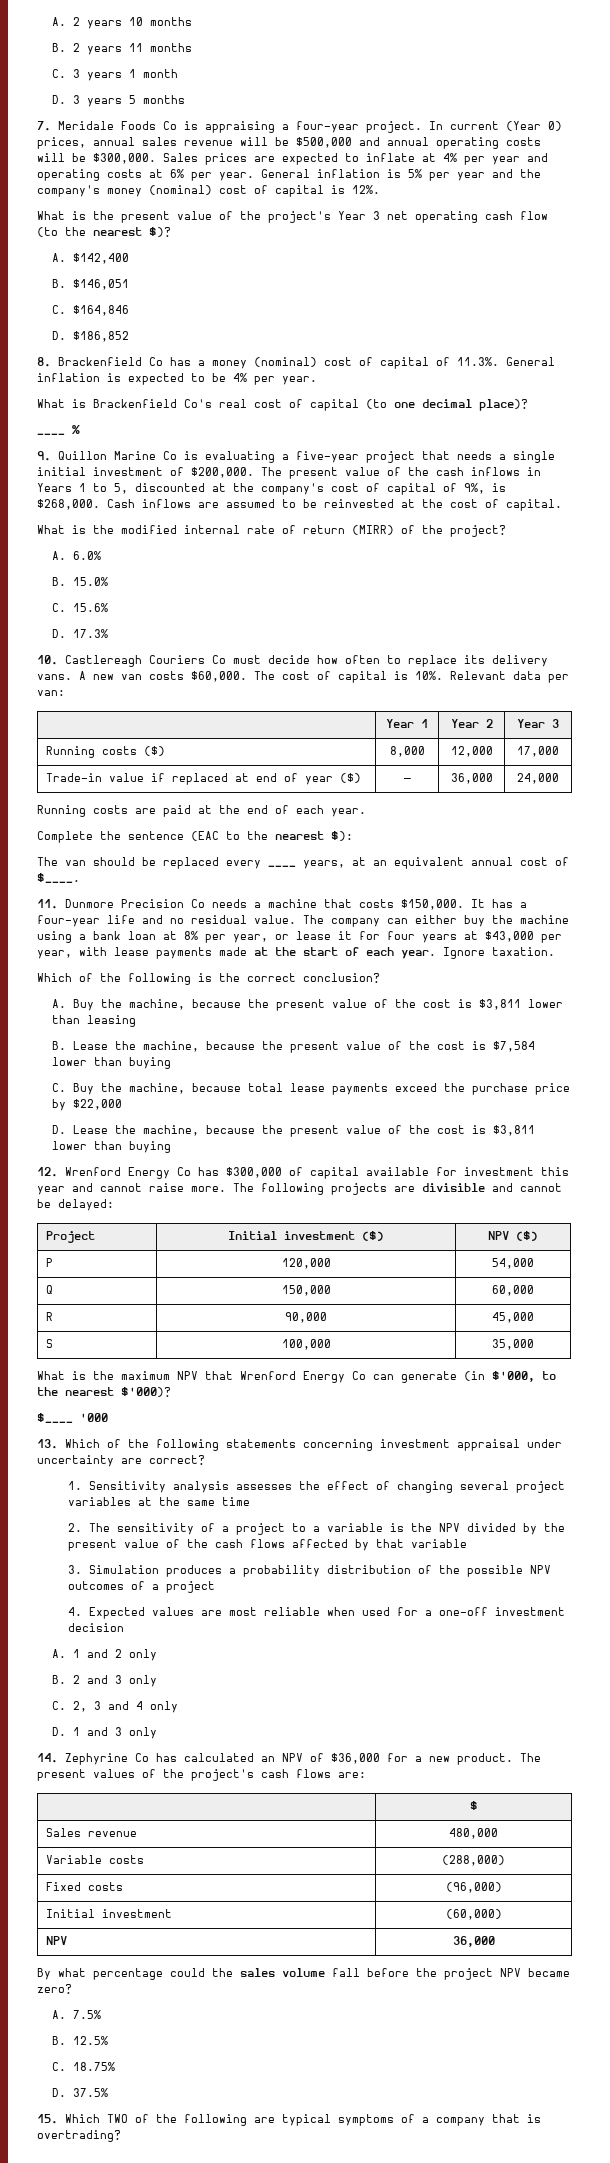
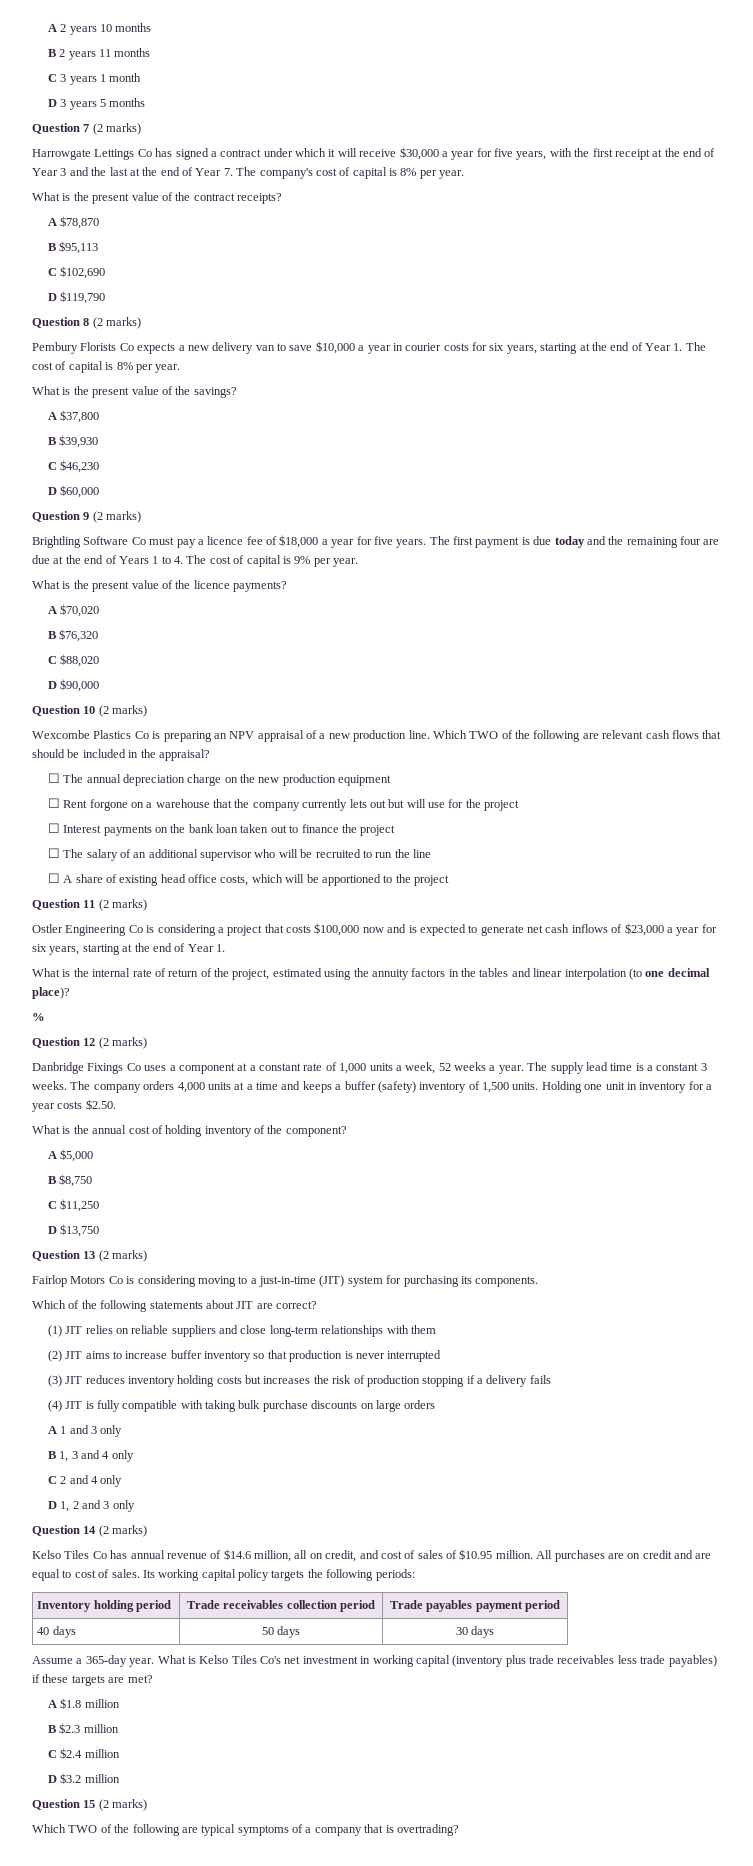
- A. 2 years 10 months
+ A 2 years 10 months
- B. 2 years 11 months
+ B 2 years 11 months
- C. 3 years 1 month
+ C 3 years 1 month
- D. 3 years 5 months
+ D 3 years 5 months
- 7. Meridale Foods Co is appraising a four-year project. In current (Year 0) prices, annual sales revenue will be $500,000 and annual operating costs will be $300,000. Sales prices are expected to inflate at 4% per year and operating costs at 6% per year. General inflation is 5% per year and the company's money (nominal) cost of capital is 12%.
- What is the present value of the project's Year 3 net operating cash flow (to the nearest $)?
- A. $142,400
- B. $146,051
- C. $164,846
- D. $186,852
- 8. Brackenfield Co has a money (nominal) cost of capital of 11.3%. General inflation is expected to be 4% per year.
- What is Brackenfield Co's real cost of capital (to one decimal place)?
+ Question 7 (2 marks)
+ Harrowgate Lettings Co has signed a contract under which it will receive $30,000 a year for five years, with the first receipt at the end of Year 3 and the last at the end of Year 7. The company's cost of capital is 8% per year.
+ What is the present value of the contract receipts?
+ A $78,870
+ B $95,113
+ C $102,690
+ D $119,790
+ Question 8 (2 marks)
+ Pembury Florists Co expects a new delivery van to save $10,000 a year in courier costs for six years, starting at the end of Year 1. The cost of capital is 8% per year.
+ What is the present value of the savings?
+ A $37,800
+ B $39,930
+ C $46,230
+ D $60,000
+ Question 9 (2 marks)
+ Brightling Software Co must pay a licence fee of $18,000 a year for five years. The first payment is due today and the remaining four are due at the end of Years 1 to 4. The cost of capital is 9% per year.
+ What is the present value of the licence payments?
+ A $70,020
+ B $76,320
+ C $88,020
+ D $90,000
+ Question 10 (2 marks)
+ Wexcombe Plastics Co is preparing an NPV appraisal of a new production line. Which TWO of the following are relevant cash flows that should be included in the appraisal?
+ ☐ The annual depreciation charge on the new production equipment
+ ☐ Rent forgone on a warehouse that the company currently lets out but will use for the project
+ ☐ Interest payments on the bank loan taken out to finance the project
+ ☐ The salary of an additional supervisor who will be recruited to run the line
+ ☐ A share of existing head office costs, which will be apportioned to the project
+ Question 11 (2 marks)
+ Ostler Engineering Co is considering a project that costs $100,000 now and is expected to generate net cash inflows of $23,000 a year for six years, starting at the end of Year 1.
+ What is the internal rate of return of the project, estimated using the annuity factors in the tables and linear interpolation (to one decimal place)?
- ____ %
+ %
- 9. Quillon Marine Co is evaluating a five-year project that needs a single initial investment of $200,000. The present value of the cash inflows in Years 1 to 5, discounted at the company's cost of capital of 9%, is $268,000. Cash inflows are assumed to be reinvested at the cost of capital.
- What is the modified internal rate of return (MIRR) of the project?
- A. 6.0%
- B. 15.0%
- C. 15.6%
- D. 17.3%
- 10. Castlereagh Couriers Co must decide how often to replace its delivery vans. A new van costs $60,000. The cost of capital is 10%. Relevant data per van:
- | Year 1 | Year 2 | Year 3
- Running costs ($) | 8,000 | 12,000 | 17,000
- Trade-in value if replaced at end of year ($) | — | 36,000 | 24,000
- Running costs are paid at the end of each year.
- Complete the sentence (EAC to the nearest $):
- The van should be replaced every ____ years, at an equivalent annual cost of $____.
- 11. Dunmore Precision Co needs a machine that costs $150,000. It has a four-year life and no residual value. The company can either buy the machine using a bank loan at 8% per year, or lease it for four years at $43,000 per year, with lease payments made at the start of each year. Ignore taxation.
- Which of the following is the correct conclusion?
- A. Buy the machine, because the present value of the cost is $3,811 lower than leasing
- B. Lease the machine, because the present value of the cost is $7,584 lower than buying
- C. Buy the machine, because total lease payments exceed the purchase price by $22,000
- D. Lease the machine, because the present value of the cost is $3,811 lower than buying
- 12. Wrenford Energy Co has $300,000 of capital available for investment this year and cannot raise more. The following projects are divisible and cannot be delayed:
- Project | Initial investment ($) | NPV ($)
- P | 120,000 | 54,000
- Q | 150,000 | 60,000
- R | 90,000 | 45,000
- S | 100,000 | 35,000
- What is the maximum NPV that Wrenford Energy Co can generate (in $'000, to the nearest $'000)?
- $____ '000
- 13. Which of the following statements concerning investment appraisal under uncertainty are correct?
- 1. Sensitivity analysis assesses the effect of changing several project variables at the same time
- 2. The sensitivity of a project to a variable is the NPV divided by the present value of the cash flows affected by that variable
- 3. Simulation produces a probability distribution of the possible NPV outcomes of a project
- 4. Expected values are most reliable when used for a one-off investment decision
- A. 1 and 2 only
- B. 2 and 3 only
- C. 2, 3 and 4 only
- D. 1 and 3 only
- 14. Zephyrine Co has calculated an NPV of $36,000 for a new product. The present values of the project's cash flows are:
- | $
- Sales revenue | 480,000
- Variable costs | (288,000)
- Fixed costs | (96,000)
- Initial investment | (60,000)
- NPV | 36,000
- By what percentage could the sales volume fall before the project NPV became zero?
- A. 7.5%
- B. 12.5%
- C. 18.75%
- D. 37.5%
- 15. Which TWO of the following are typical symptoms of a company that is overtrading?
+ Question 12 (2 marks)
+ Danbridge Fixings Co uses a component at a constant rate of 1,000 units a week, 52 weeks a year. The supply lead time is a constant 3 weeks. The company orders 4,000 units at a time and keeps a buffer (safety) inventory of 1,500 units. Holding one unit in inventory for a year costs $2.50.
+ What is the annual cost of holding inventory of the component?
+ A $5,000
+ B $8,750
+ C $11,250
+ D $13,750
+ Question 13 (2 marks)
+ Fairlop Motors Co is considering moving to a just-in-time (JIT) system for purchasing its components.
+ Which of the following statements about JIT are correct?
+ (1) JIT relies on reliable suppliers and close long-term relationships with them
+ (2) JIT aims to increase buffer inventory so that production is never interrupted
+ (3) JIT reduces inventory holding costs but increases the risk of production stopping if a delivery fails
+ (4) JIT is fully compatible with taking bulk purchase discounts on large orders
+ A 1 and 3 only
+ B 1, 3 and 4 only
+ C 2 and 4 only
+ D 1, 2 and 3 only
+ Question 14 (2 marks)
+ Kelso Tiles Co has annual revenue of $14.6 million, all on credit, and cost of sales of $10.95 million. All purchases are on credit and are equal to cost of sales. Its working capital policy targets the following periods:
+ Inventory holding period | Trade receivables collection period | Trade payables payment period
+ 40 days | 50 days | 30 days
+ Assume a 365-day year. What is Kelso Tiles Co's net investment in working capital (inventory plus trade receivables less trade payables) if these targets are met?
+ A $1.8 million
+ B $2.3 million
+ C $2.4 million
+ D $3.2 million
+ Question 15 (2 marks)
+ Which TWO of the following are typical symptoms of a company that is overtrading?

